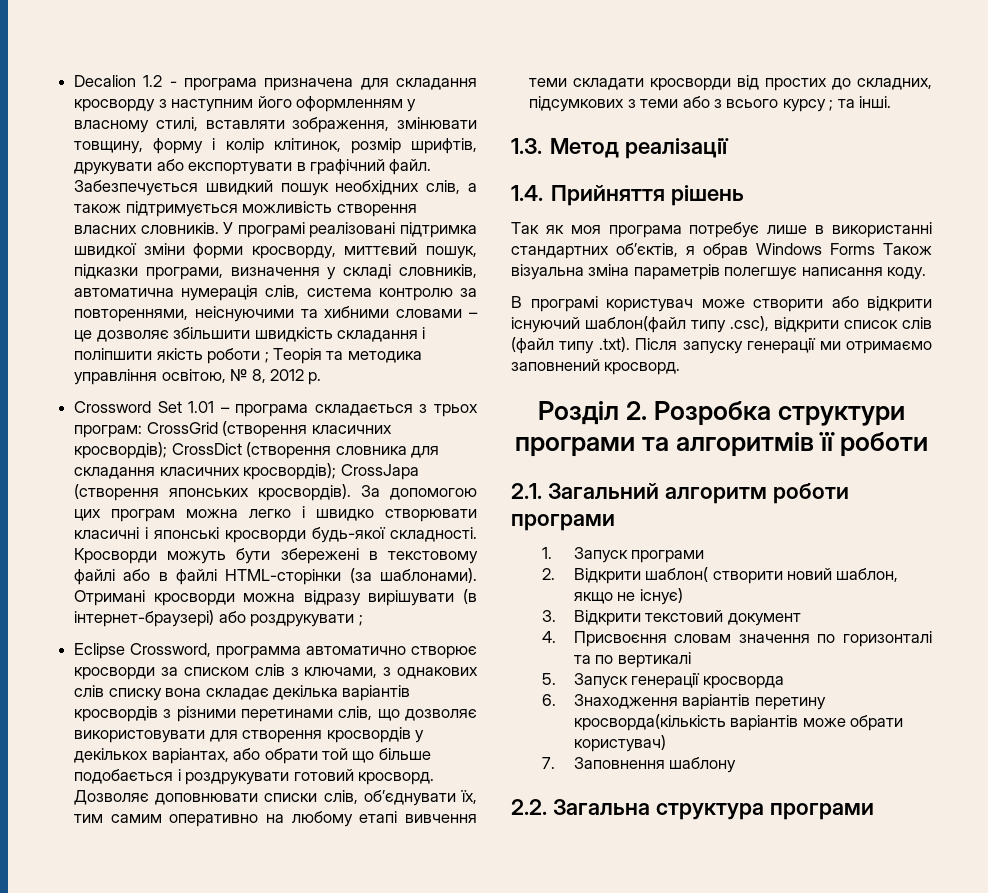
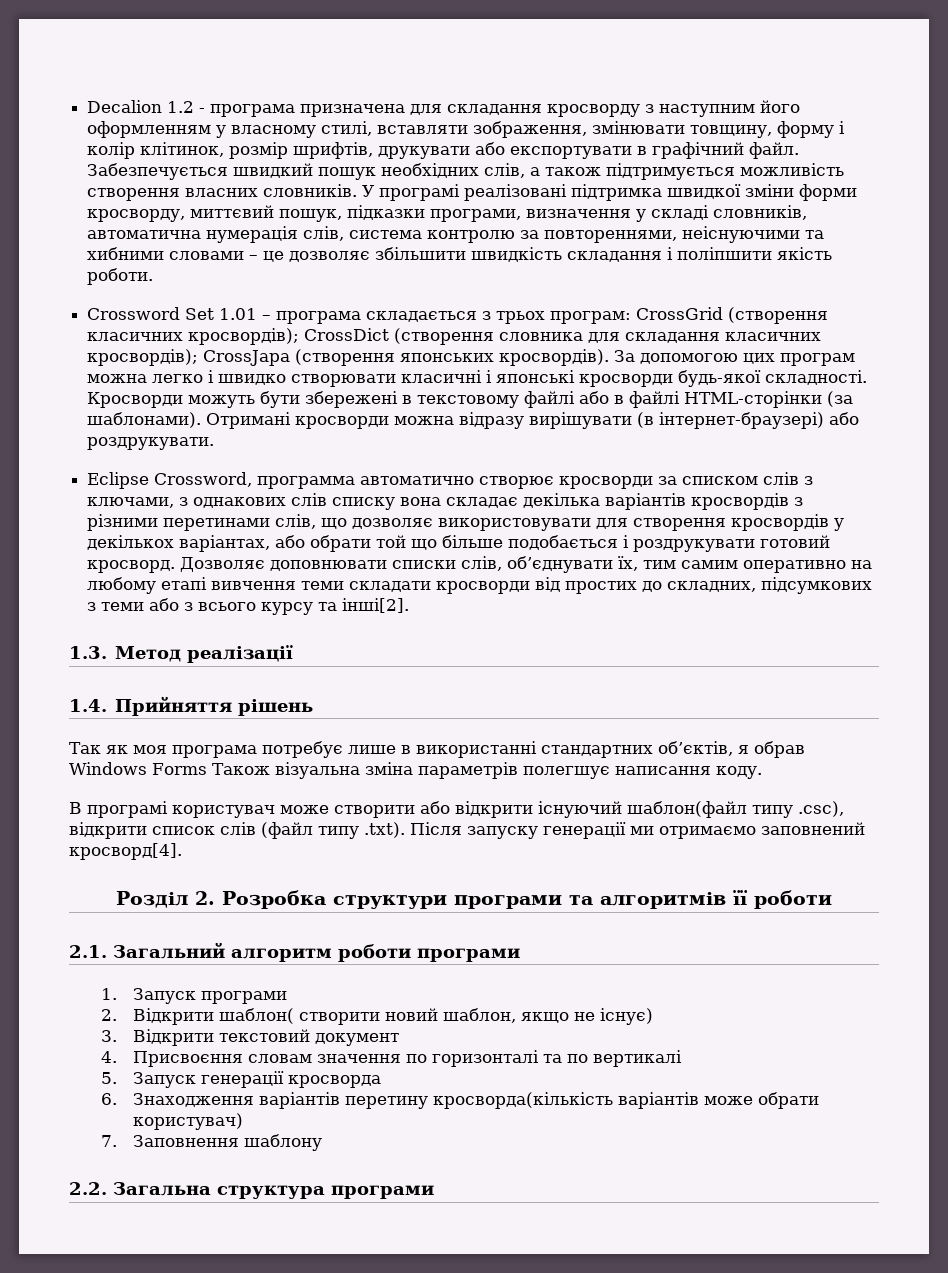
- У програмі реалізовані підтримка швидкої зміни форми кросворду, миттєвий пошук, підказки програми, визначення у складі словників, автоматична нумерація слів, система контролю за повтореннями, неіснуючими та хибними словами – це дозволяє збільшити швидкість складання і поліпшити якість роботи ; Теорія та методика управління освітою, № 8, 2012 р.
+ У програмі реалізовані підтримка швидкої зміни форми кросворду, миттєвий пошук, підказки програми, визначення у складі словників, автоматична нумерація слів, система контролю за повтореннями, неіснуючими та хибними словами – це дозволяє збільшити швидкість складання і поліпшити якість роботи.
- Отримані кросворди можна відразу вирішувати (в інтернет-браузері) або роздрукувати ;
+ Отримані кросворди можна відразу вирішувати (в інтернет-браузері) або роздрукувати.
- Дозволяє доповнювати списки слів, об’єднувати їх, тим самим оперативно на любому етапі вивчення теми складати кросворди від простих до складних, підсумкових з теми або з всього курсу ; та інші.
+ Дозволяє доповнювати списки слів, об’єднувати їх, тим самим оперативно на любому етапі вивчення теми складати кросворди від простих до складних, підсумкових з теми або з всього курсу та інші[2].
- В програмі користувач може створити або відкрити існуючий шаблон(файл типу .csc), відкрити список слів (файл типу .txt). Після запуску генерації ми отримаємо заповнений кросворд.
+ В програмі користувач може створити або відкрити існуючий шаблон(файл типу .csc), відкрити список слів (файл типу .txt). Після запуску генерації ми отримаємо заповнений кросворд[4].

